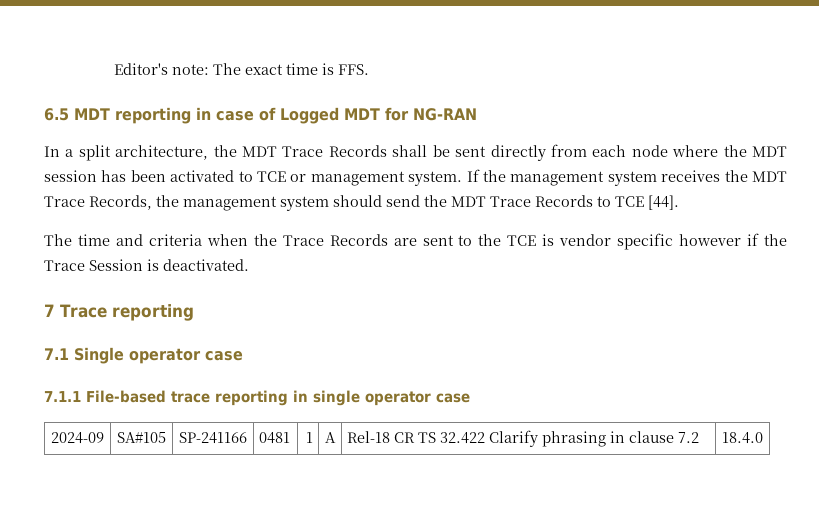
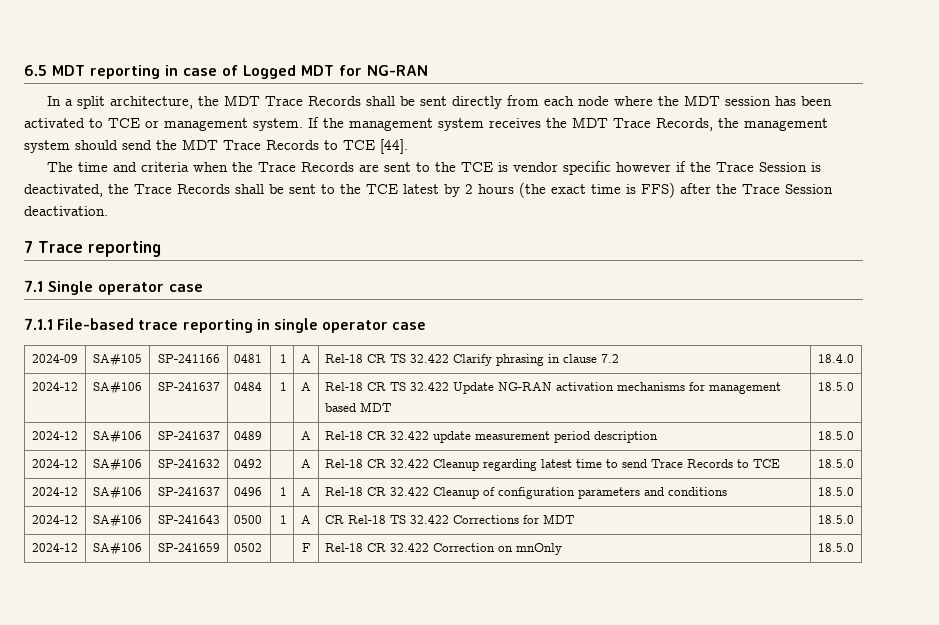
- Editor's note: The exact time is FFS.
- The time and criteria when the Trace Records are sent to the TCE is vendor specific however if the Trace Session is deactivated.
+ The time and criteria when the Trace Records are sent to the TCE is vendor specific however if the Trace Session is deactivated, the Trace Records shall be sent to the TCE latest by 2 hours (the exact time is FFS) after the Trace Session deactivation.
+ 2024-12 | SA#106 | SP-241637 | 0484 | 1 | A | Rel-18 CR TS 32.422 Update NG-RAN activation mechanisms for management based MDT | 18.5.0
+ 2024-12 | SA#106 | SP-241637 | 0489 | | A | Rel-18 CR 32.422 update measurement period description | 18.5.0
+ 2024-12 | SA#106 | SP-241632 | 0492 | | A | Rel-18 CR 32.422 Cleanup regarding latest time to send Trace Records to TCE | 18.5.0
+ 2024-12 | SA#106 | SP-241637 | 0496 | 1 | A | Rel-18 CR 32.422 Cleanup of configuration parameters and conditions | 18.5.0
+ 2024-12 | SA#106 | SP-241643 | 0500 | 1 | A | CR Rel-18 TS 32.422 Corrections for MDT | 18.5.0
+ 2024-12 | SA#106 | SP-241659 | 0502 | | F | Rel-18 CR 32.422 Correction on mnOnly | 18.5.0

